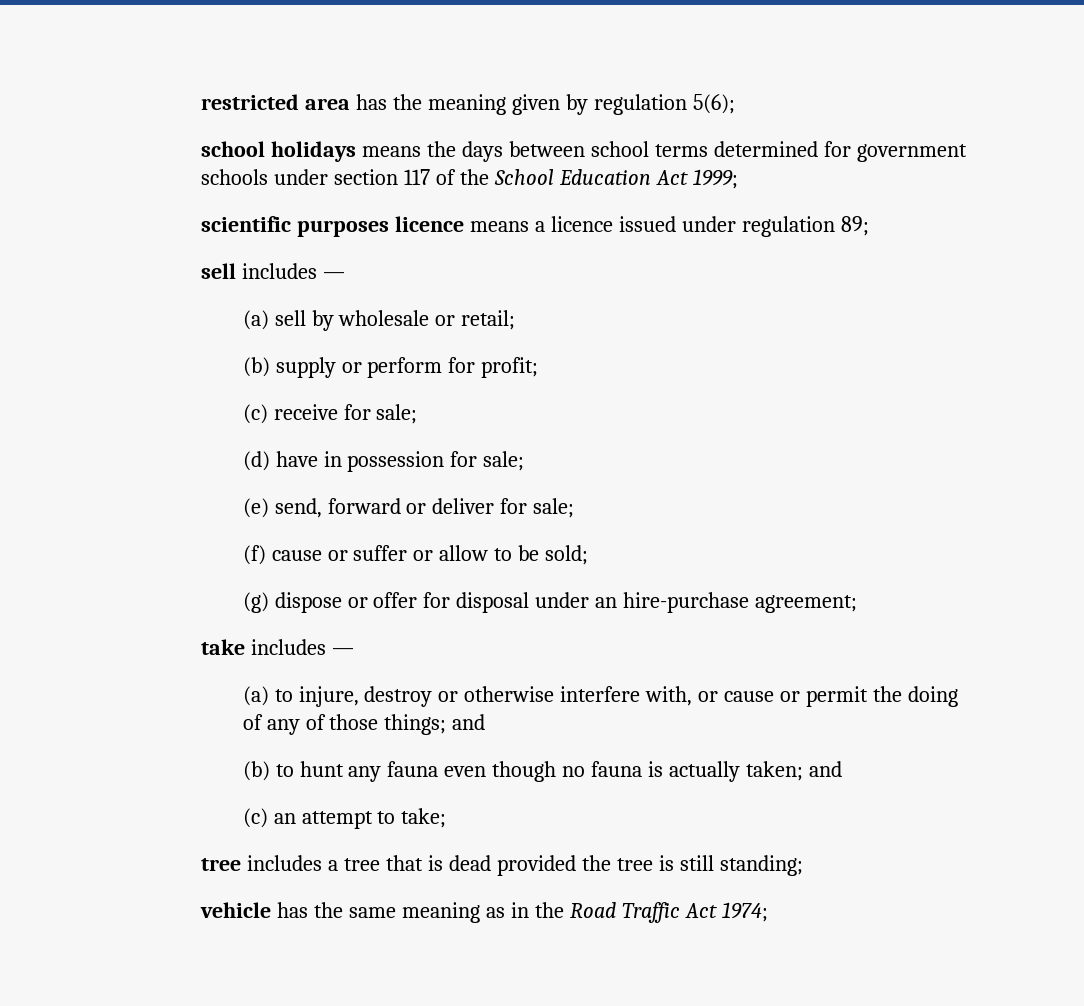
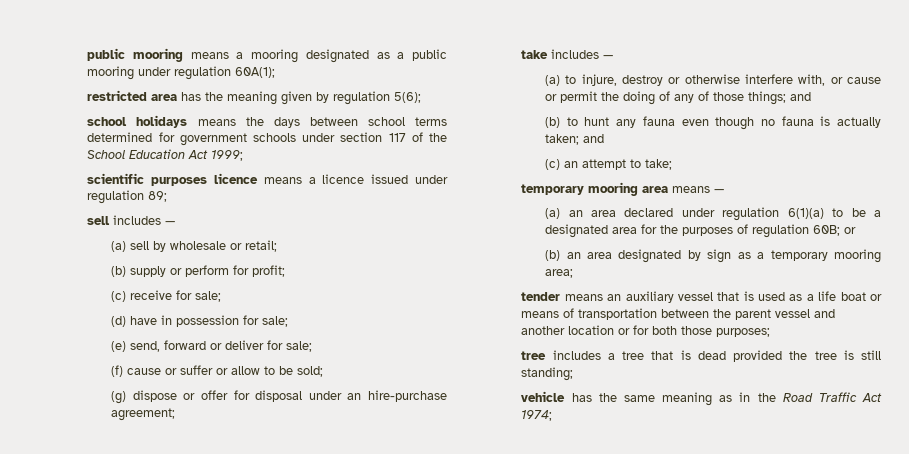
+ public mooring means a mooring designated as a public mooring under regulation 60A(1);
+ temporary mooring area means —
+ (a) an area declared under regulation 6(1)(a) to be a designated area for the purposes of regulation 60B; or
+ (b) an area designated by sign as a temporary mooring area;
+ tender means an auxiliary vessel that is used as a life boat or means of transportation between the parent vessel and another location or for both those purposes;

